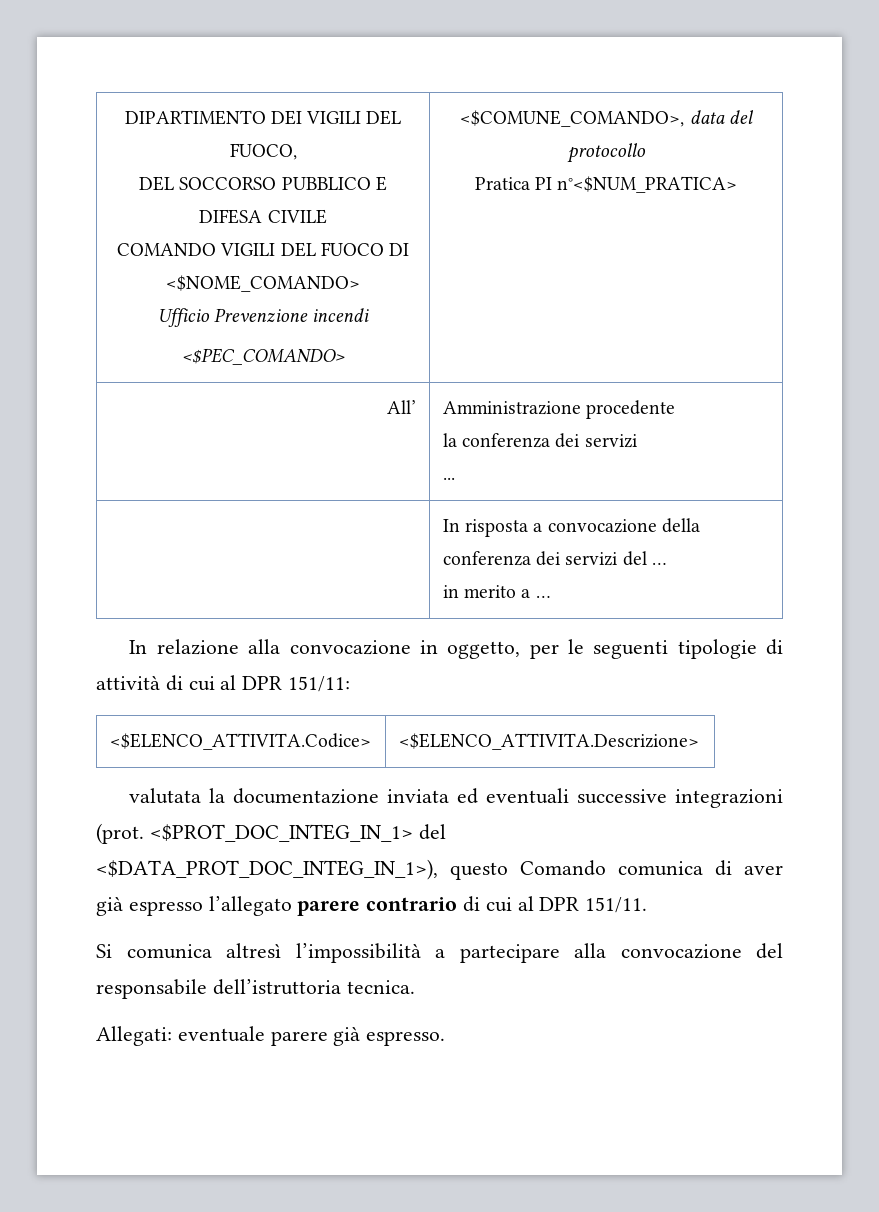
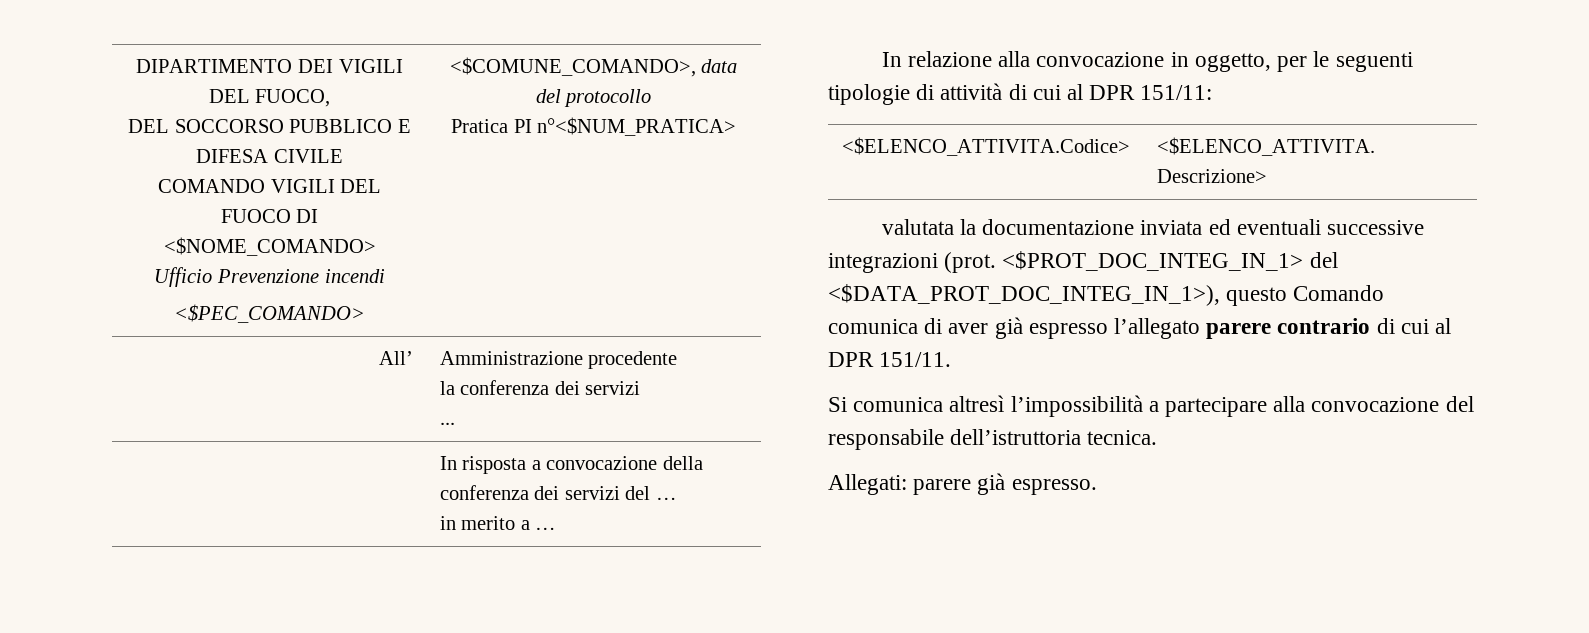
- Allegati: eventuale parere già espresso.
+ Allegati: parere già espresso.

